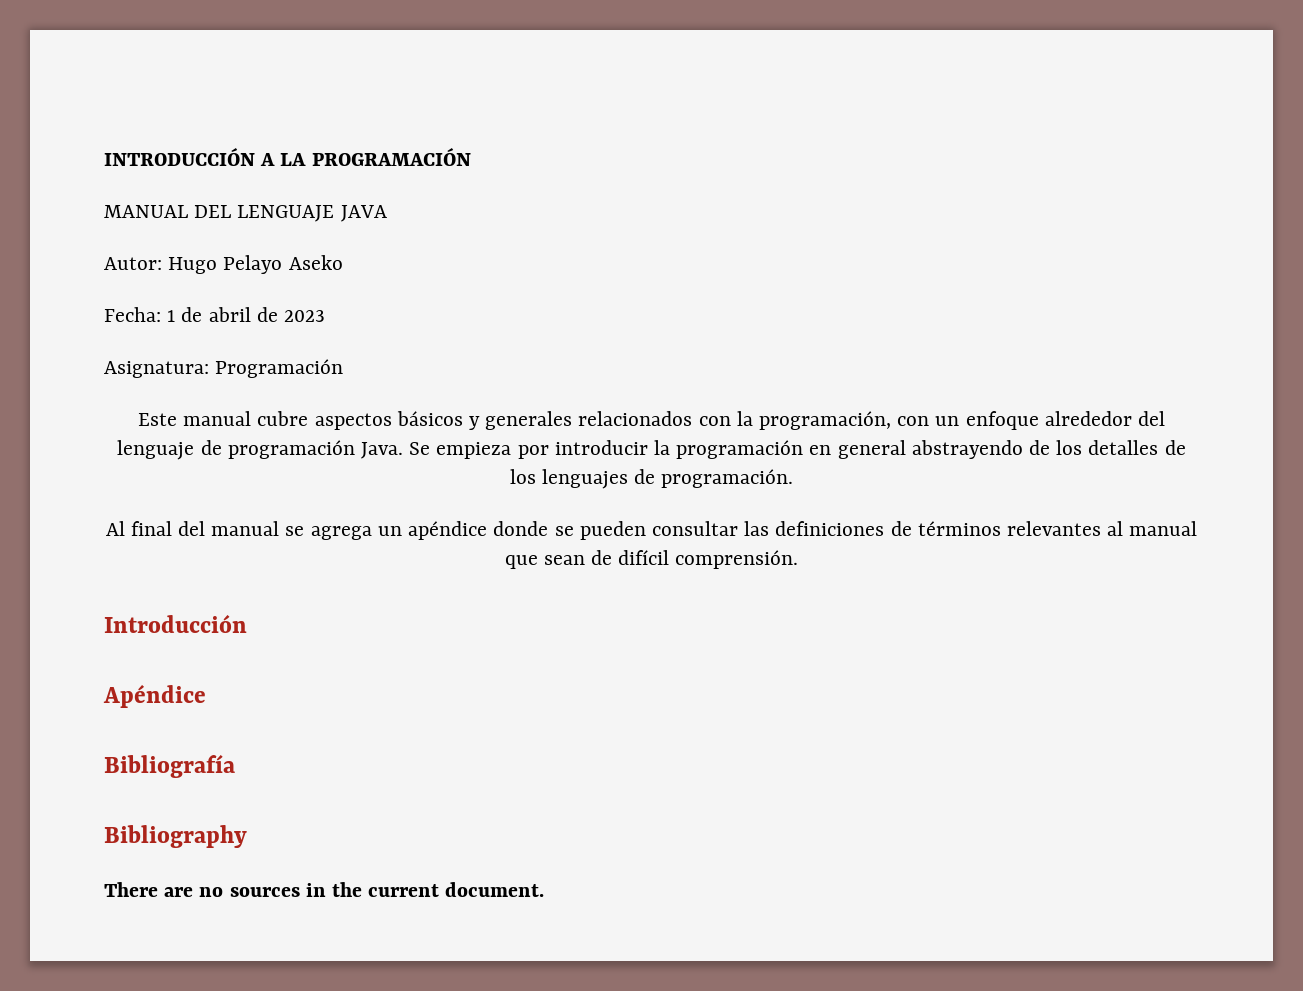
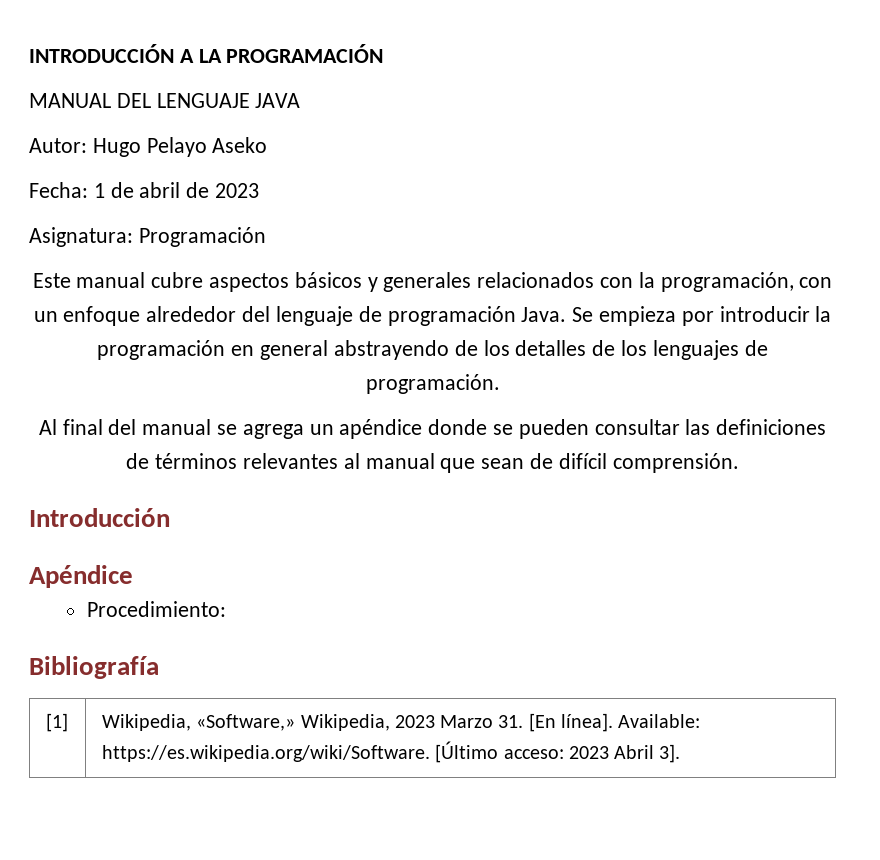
+ Procedimiento:
- Bibliography
- There are no sources in the current document.
+ [1] | Wikipedia, «Software,» Wikipedia, 2023 Marzo 31. [En línea]. Available: https://es.wikipedia.org/wiki/Software. [Último acceso: 2023 Abril 3].

